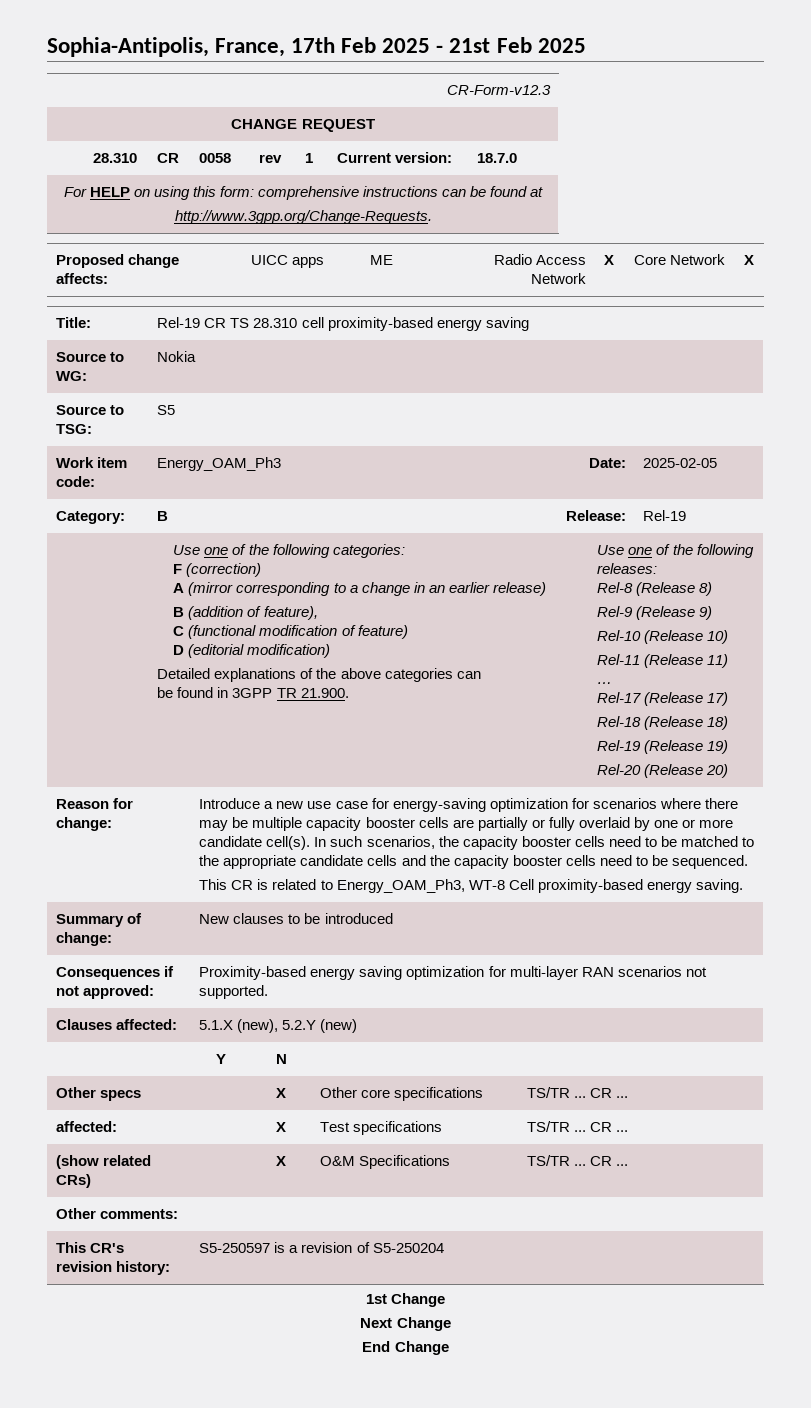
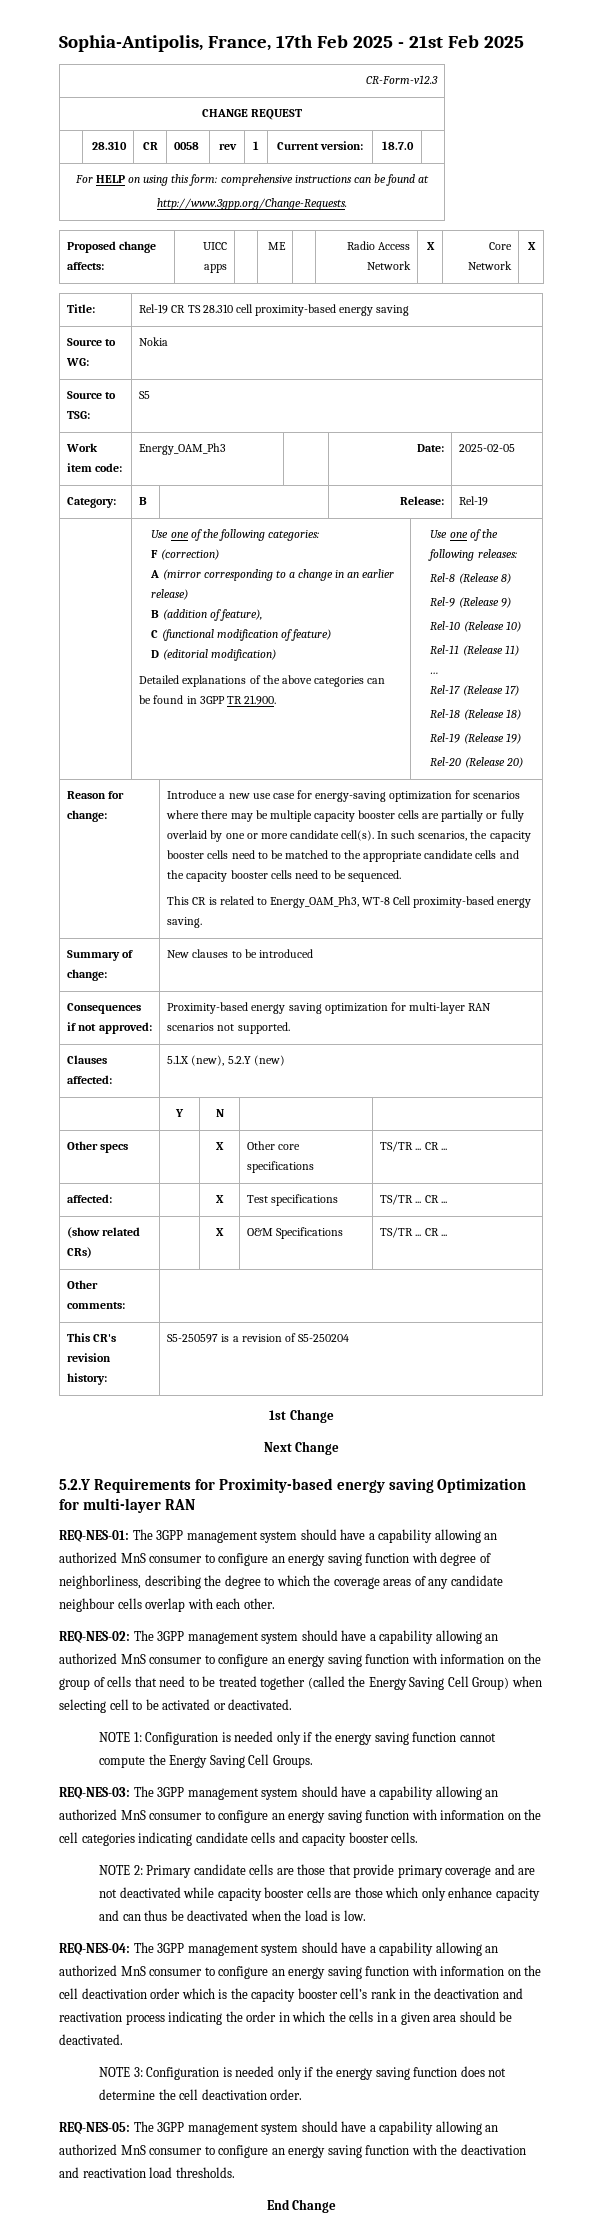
+ 5.2.Y Requirements for Proximity-based energy saving Optimization for multi-layer RAN
+ REQ-NES-01: The 3GPP management system should have a capability allowing an authorized MnS consumer to configure an energy saving function with degree of neighborliness, describing the degree to which the coverage areas of any candidate neighbour cells overlap with each other.
+ REQ-NES-02: The 3GPP management system should have a capability allowing an authorized MnS consumer to configure an energy saving function with information on the group of cells that need to be treated together (called the Energy Saving Cell Group) when selecting cell to be activated or deactivated.
+ NOTE 1: Configuration is needed only if the energy saving function cannot compute the Energy Saving Cell Groups.
+ REQ-NES-03: The 3GPP management system should have a capability allowing an authorized MnS consumer to configure an energy saving function with information on the cell categories indicating candidate cells and capacity booster cells.
+ NOTE 2: Primary candidate cells are those that provide primary coverage and are not deactivated while capacity booster cells are those which only enhance capacity and can thus be deactivated when the load is low.
+ REQ-NES-04: The 3GPP management system should have a capability allowing an authorized MnS consumer to configure an energy saving function with information on the cell deactivation order which is the capacity booster cell’s rank in the deactivation and reactivation process indicating the order in which the cells in a given area should be deactivated.
+ NOTE 3: Configuration is needed only if the energy saving function does not determine the cell deactivation order.
+ REQ-NES-05: The 3GPP management system should have a capability allowing an authorized MnS consumer to configure an energy saving function with the deactivation and reactivation load thresholds.

